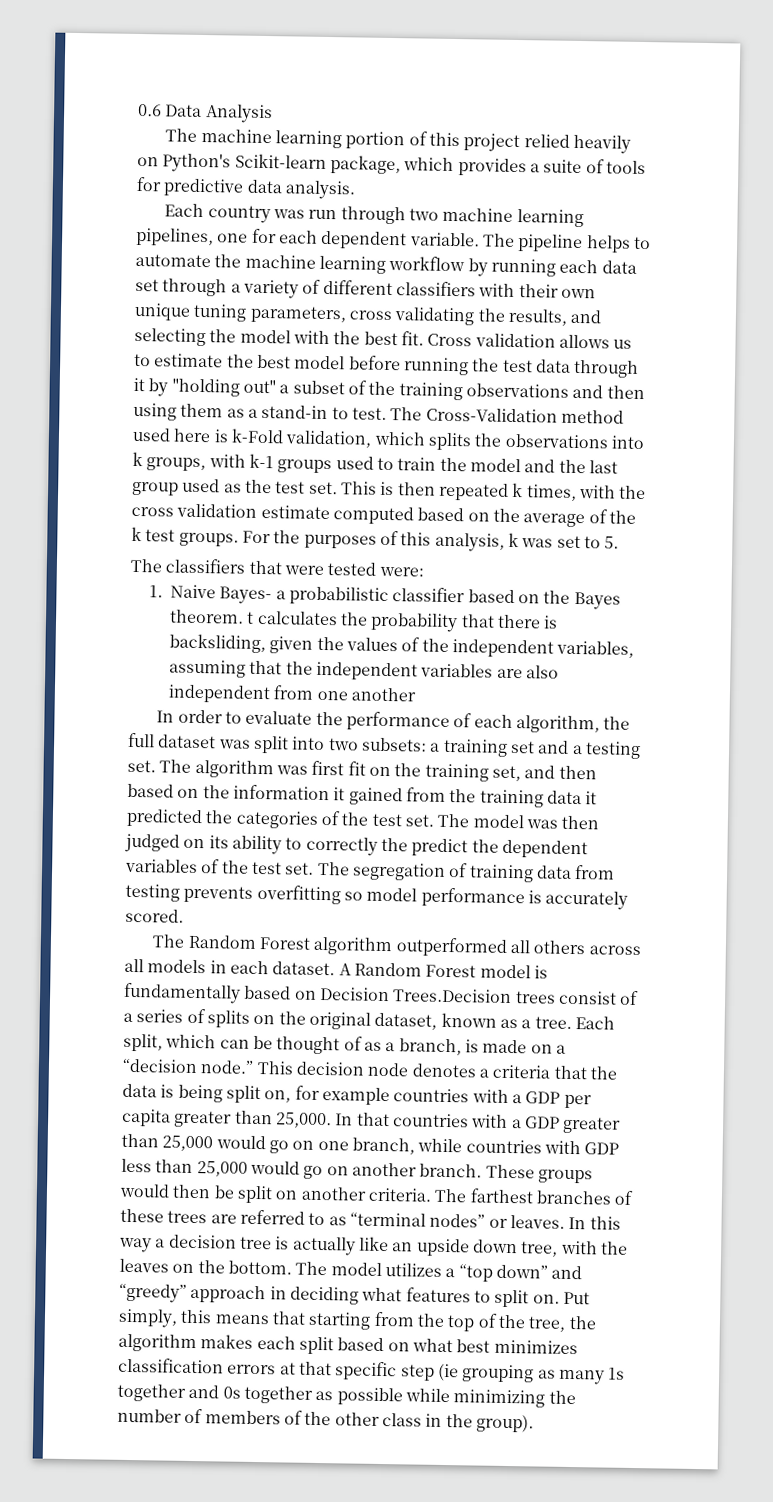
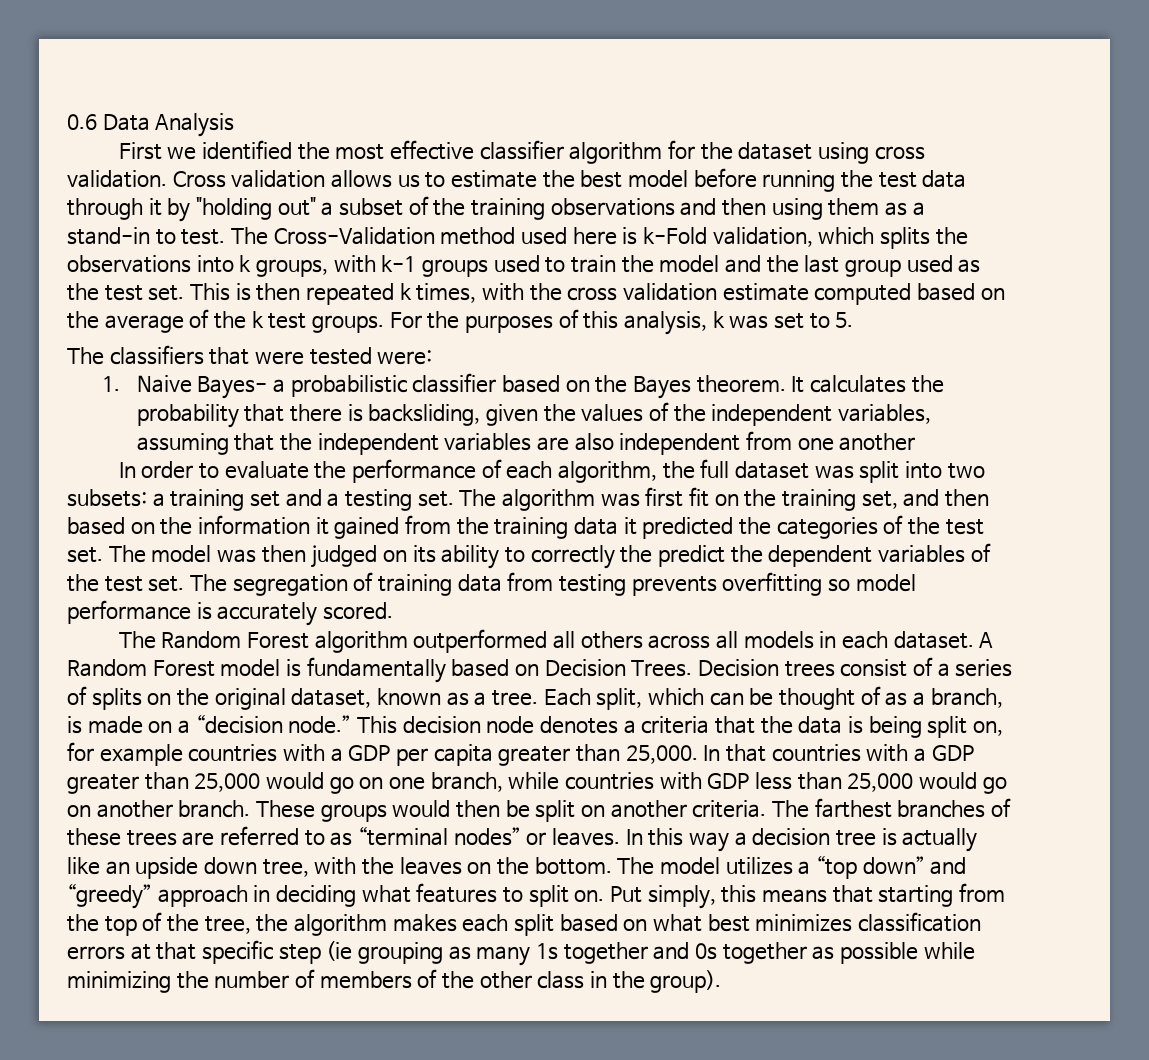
- The machine learning portion of this project relied heavily on Python's Scikit-learn package, which provides a suite of tools for predictive data analysis.
- Each country was run through two machine learning pipelines, one for each dependent variable. The pipeline helps to automate the machine learning workflow by running each data set through a variety of different classifiers with their own unique tuning parameters, cross validating the results, and selecting the model with the best fit.
+ First we identified the most effective classifier algorithm for the dataset using cross validation.
- 1. Naive Bayes- a probabilistic classifier based on the Bayes theorem. t calculates the probability that there is backsliding, given the values of the independent variables, assuming that the independent variables are also independent from one another
+ 1. Naive Bayes- a probabilistic classifier based on the Bayes theorem. It calculates the probability that there is backsliding, given the values of the independent variables, assuming that the independent variables are also independent from one another
- A Random Forest model is fundamentally based on Decision Trees.Decision trees consist of a series of splits on the original dataset, known as a tree.
+ A Random Forest model is fundamentally based on Decision Trees. Decision trees consist of a series of splits on the original dataset, known as a tree.

